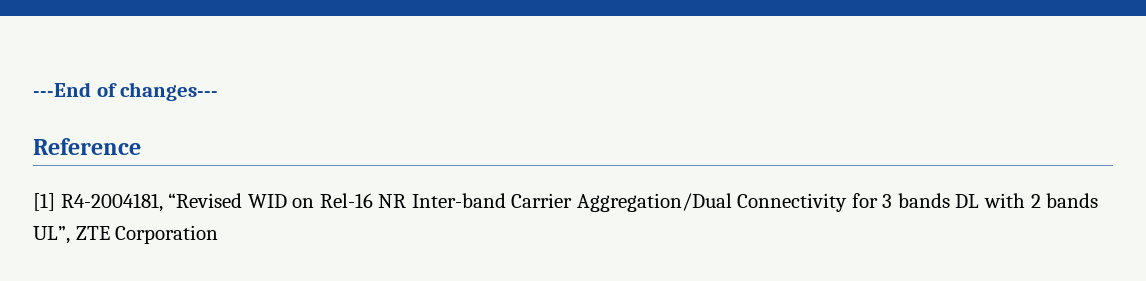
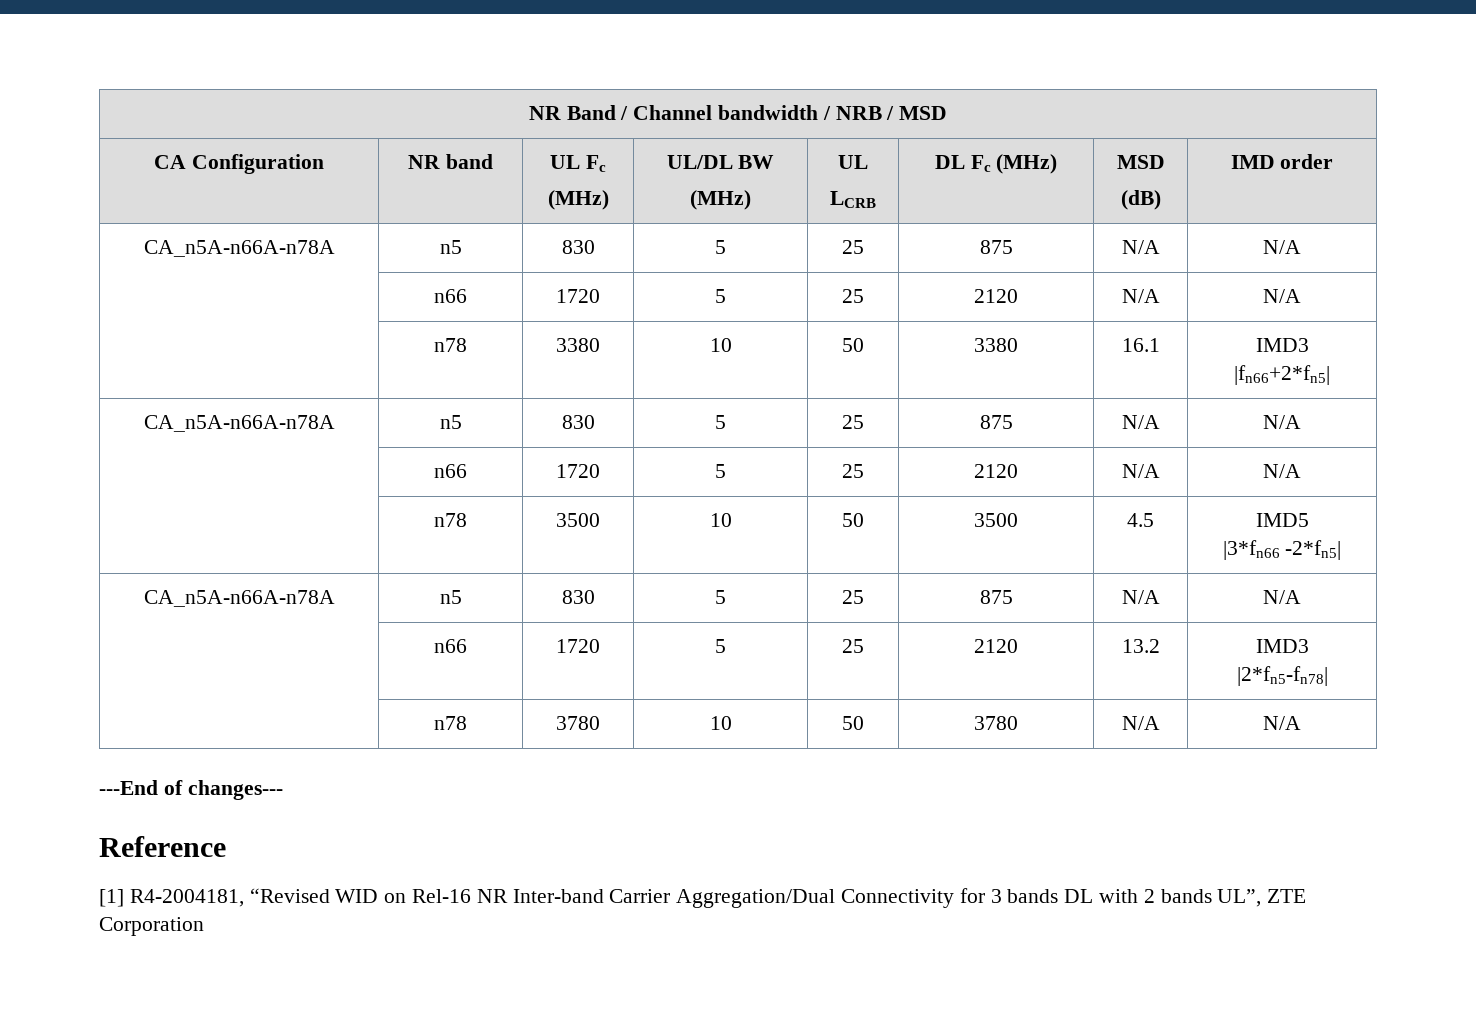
+ NR Band / Channel bandwidth / NRB / MSD
+ CA Configuration | NR band | UL Fc
+ (MHz) | UL/DL BW
+ (MHz) | UL
+ LCRB | DL Fc (MHz) | MSD
+ (dB) | IMD order
+ CA_n5A-n66A-n78A | n5 | 830 | 5 | 25 | 875 | N/A | N/A
+ | n66 | 1720 | 5 | 25 | 2120 | N/A | N/A
+ | n78 | 3380 | 10 | 50 | 3380 | 16.1 | IMD3
+ |fn66+2*fn5|
+ CA_n5A-n66A-n78A | n5 | 830 | 5 | 25 | 875 | N/A | N/A
+ | n66 | 1720 | 5 | 25 | 2120 | N/A | N/A
+ | n78 | 3500 | 10 | 50 | 3500 | 4.5 | IMD5
+ |3*fn66 -2*fn5|
+ CA_n5A-n66A-n78A | n5 | 830 | 5 | 25 | 875 | N/A | N/A
+ | n66 | 1720 | 5 | 25 | 2120 | 13.2 | IMD3
+ |2*fn5-fn78|
+ | n78 | 3780 | 10 | 50 | 3780 | N/A | N/A

